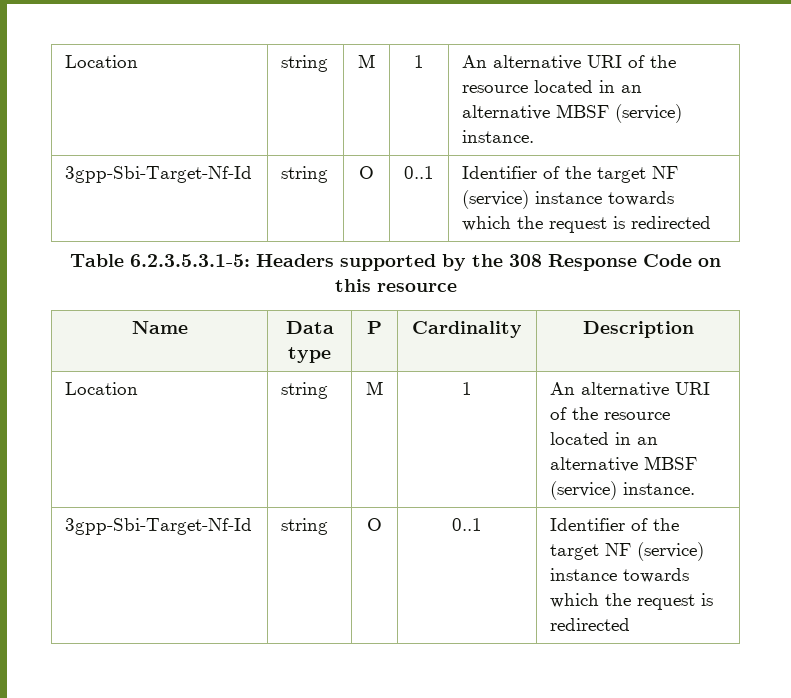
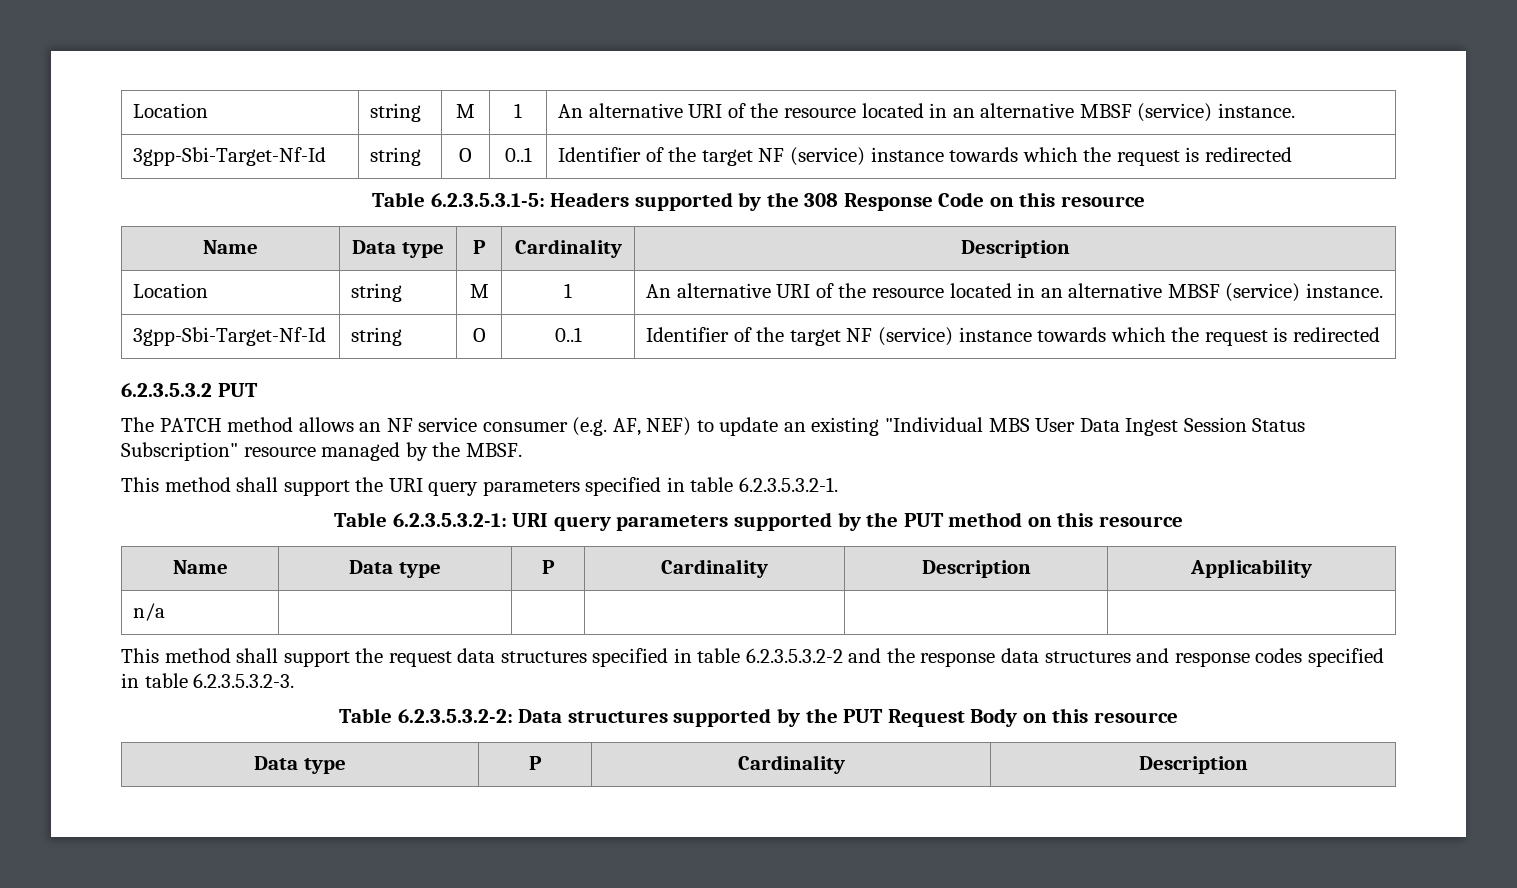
+ 6.2.3.5.3.2 PUT
+ The PATCH method allows an NF service consumer (e.g. AF, NEF) to update an existing "Individual MBS User Data Ingest Session Status Subscription" resource managed by the MBSF.
+ This method shall support the URI query parameters specified in table 6.2.3.5.3.2-1.
+ Table 6.2.3.5.3.2-1: URI query parameters supported by the PUT method on this resource
+ Name | Data type | P | Cardinality | Description | Applicability
+ n/a | | | | |
+ This method shall support the request data structures specified in table 6.2.3.5.3.2-2 and the response data structures and response codes specified in table 6.2.3.5.3.2-3.
+ Table 6.2.3.5.3.2-2: Data structures supported by the PUT Request Body on this resource
+ Data type | P | Cardinality | Description

